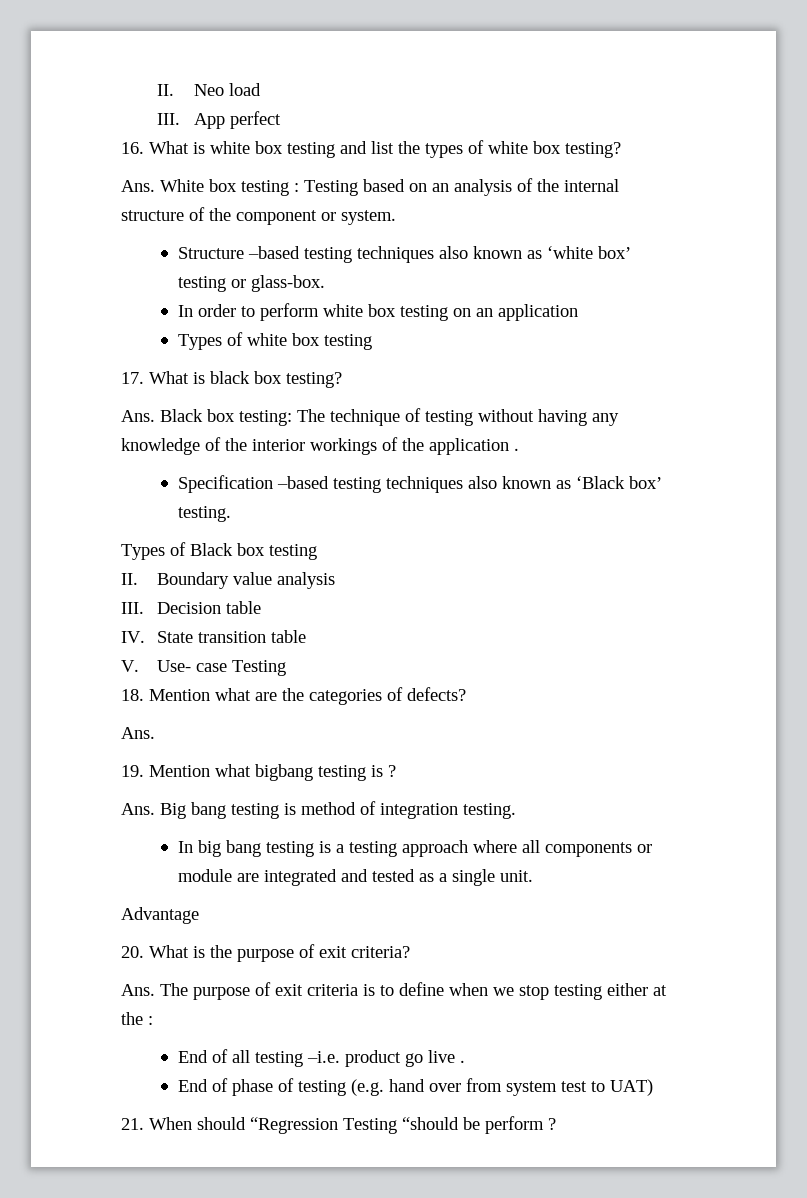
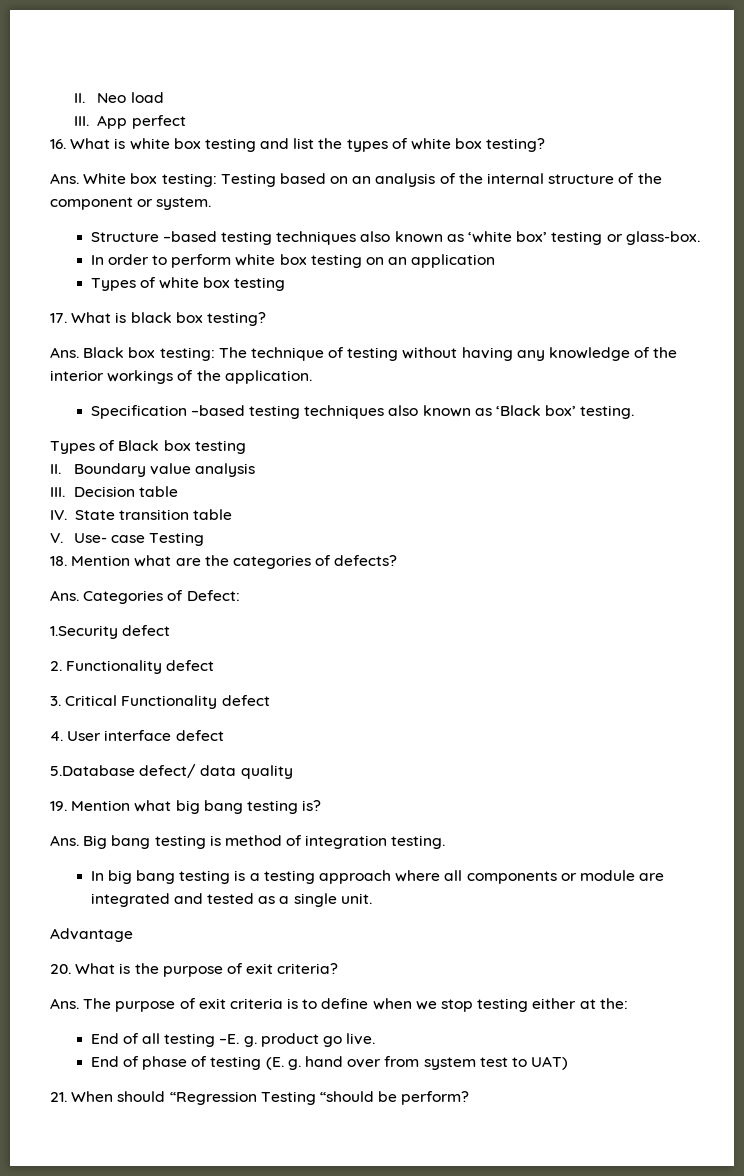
- Ans. White box testing : Testing based on an analysis of the internal structure of the component or system.
+ Ans. White box testing: Testing based on an analysis of the internal structure of the component or system.
- Ans. Black box testing: The technique of testing without having any knowledge of the interior workings of the application .
+ Ans. Black box testing: The technique of testing without having any knowledge of the interior workings of the application.
  18. Mention what are the categories of defects?
- Ans.
+ Ans. Categories of Defect:
+ 1.Security defect
+ 2. Functionality defect
+ 3. Critical Functionality defect
+ 4. User interface defect
+ 5.Database defect/ data quality
- 19. Mention what bigbang testing is ?
+ 19. Mention what big bang testing is?
- Ans. The purpose of exit criteria is to define when we stop testing either at the :
+ Ans. The purpose of exit criteria is to define when we stop testing either at the:
- End of all testing –i.e. product go live .
+ End of all testing –E. g. product go live.
- End of phase of testing (e.g. hand over from system test to UAT)
+ End of phase of testing (E. g. hand over from system test to UAT)
- 21. When should “Regression Testing “should be perform ?
+ 21. When should “Regression Testing “should be perform?

